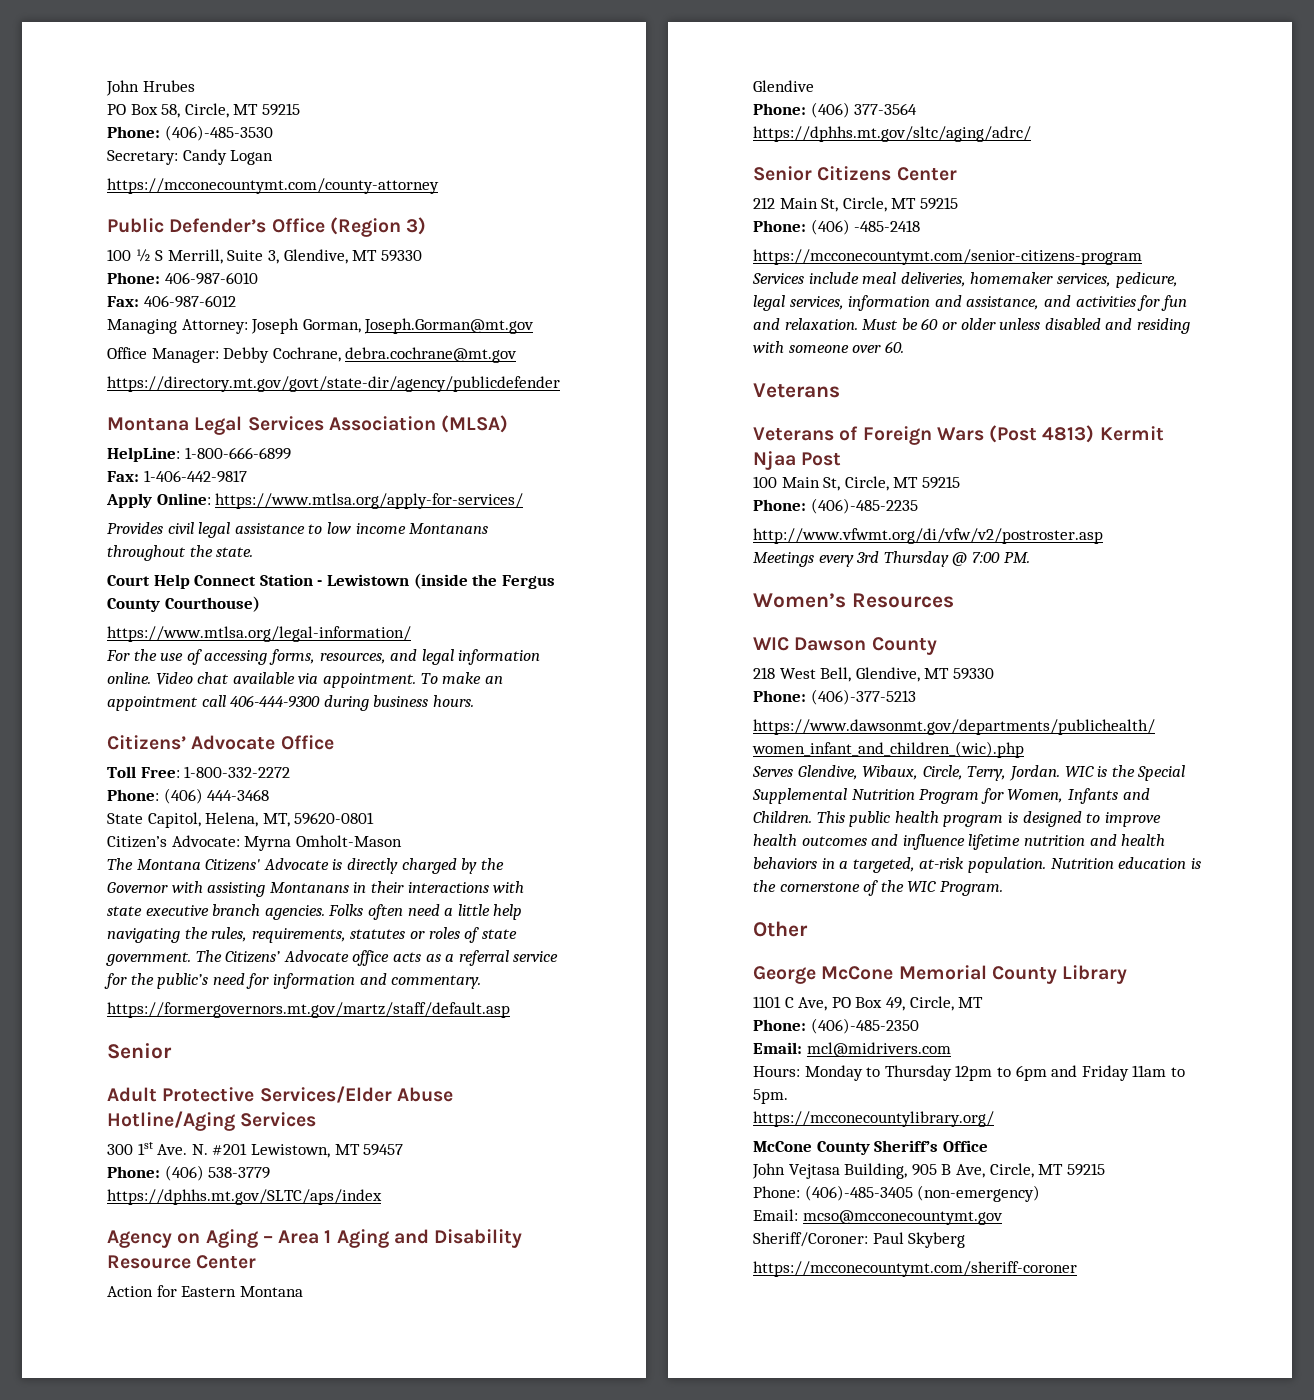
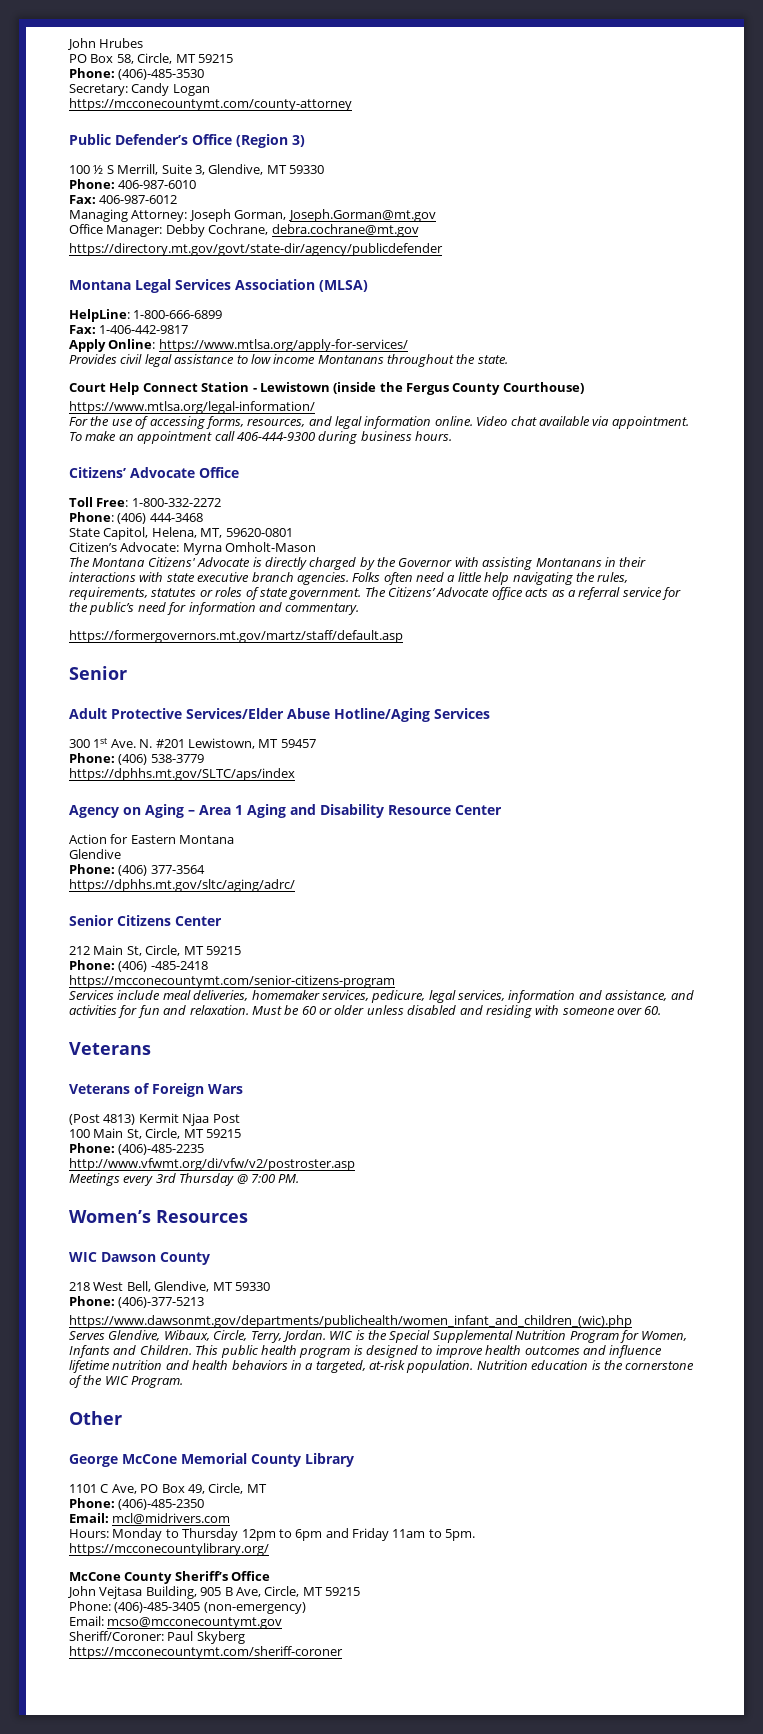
- Veterans of Foreign Wars (Post 4813) Kermit Njaa Post
+ Veterans of Foreign Wars
+ (Post 4813) Kermit Njaa Post

